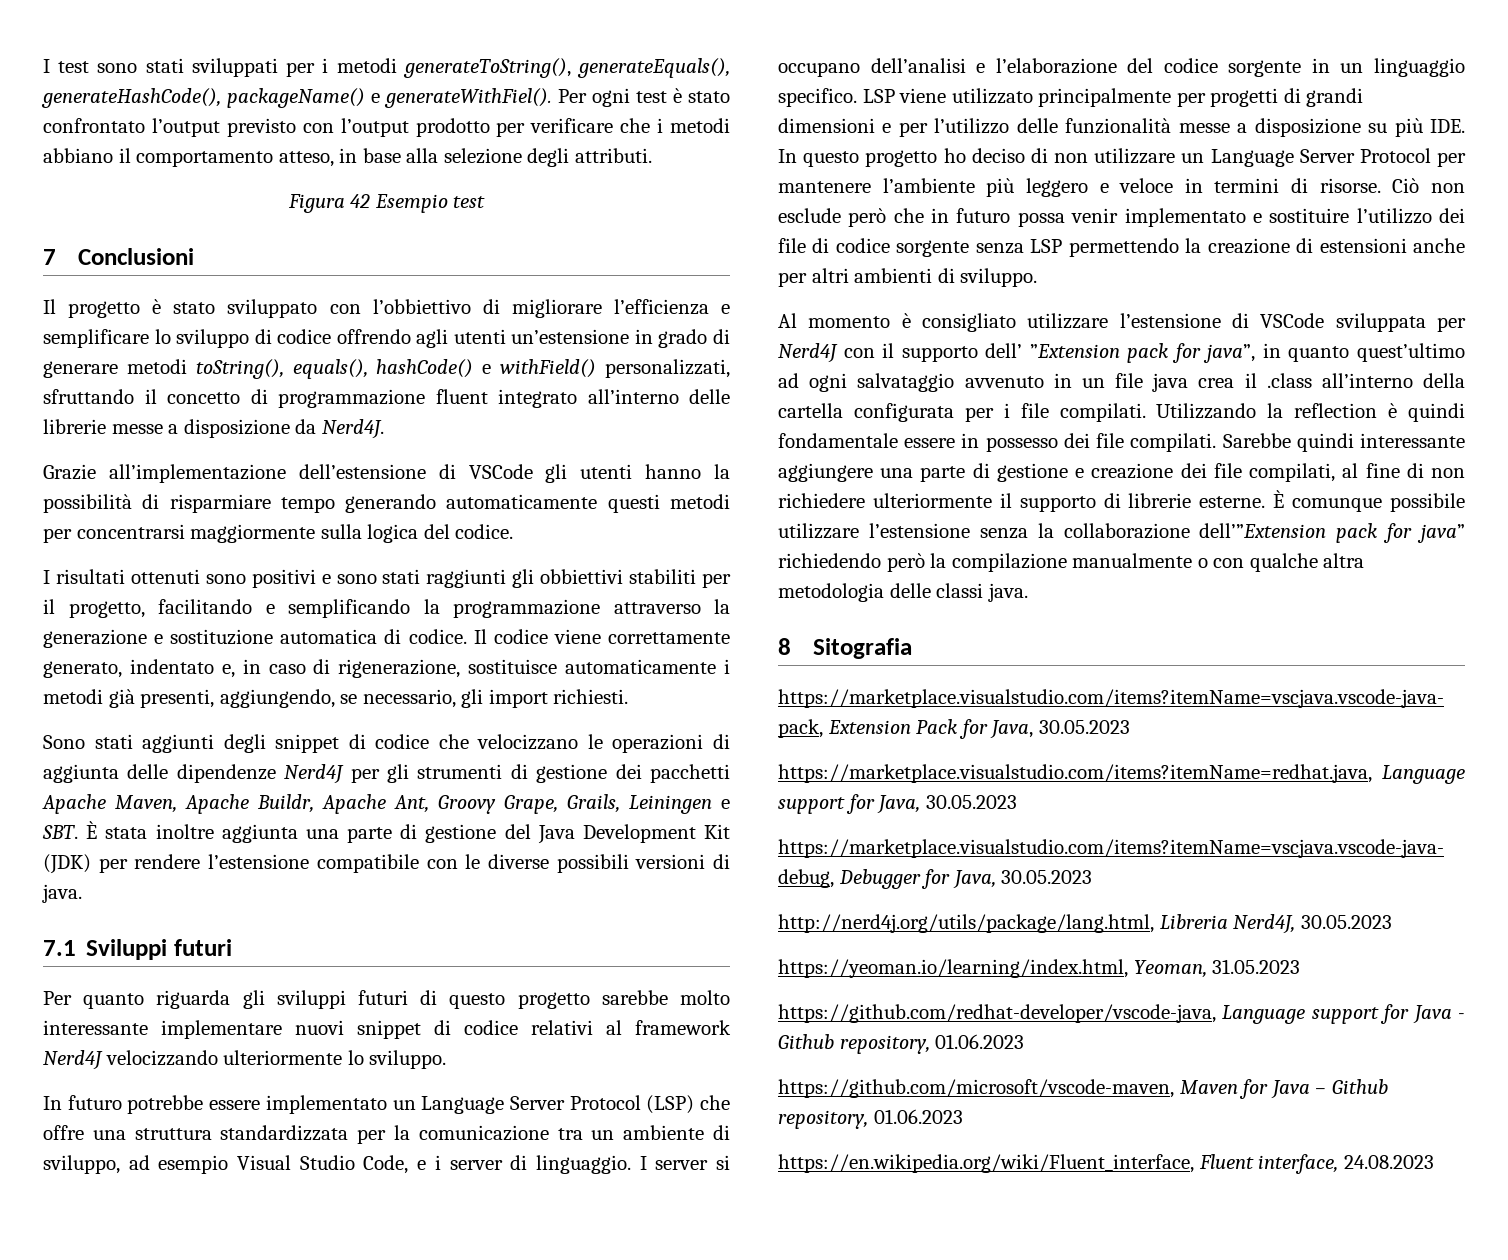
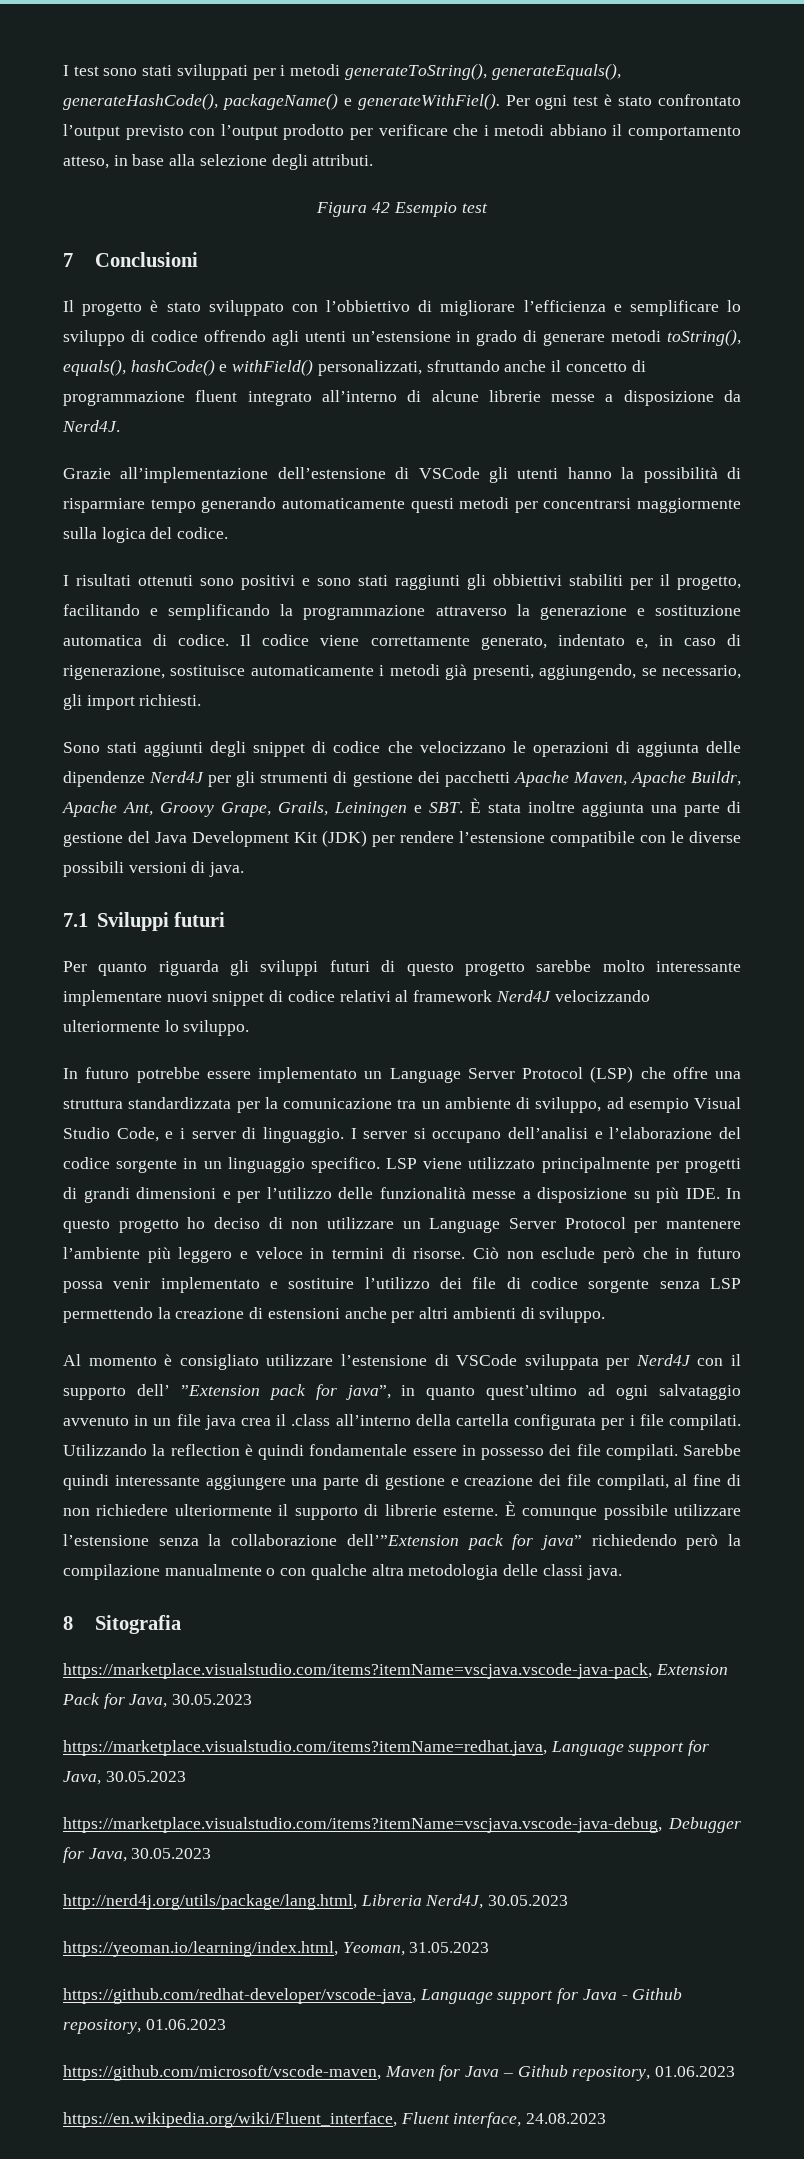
- Il progetto è stato sviluppato con l’obbiettivo di migliorare l’efficienza e semplificare lo sviluppo di codice offrendo agli utenti un’estensione in grado di generare metodi toString(), equals(), hashCode() e withField() personalizzati, sfruttando il concetto di programmazione fluent integrato all’interno delle librerie messe a disposizione da Nerd4J.
+ Il progetto è stato sviluppato con l’obbiettivo di migliorare l’efficienza e semplificare lo sviluppo di codice offrendo agli utenti un’estensione in grado di generare metodi toString(), equals(), hashCode() e withField() personalizzati, sfruttando anche il concetto di programmazione fluent integrato all’interno di alcune librerie messe a disposizione da Nerd4J.

